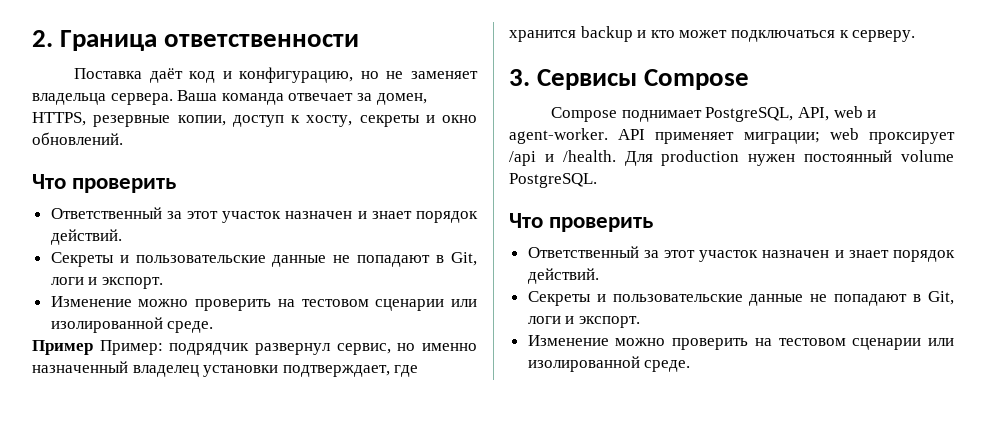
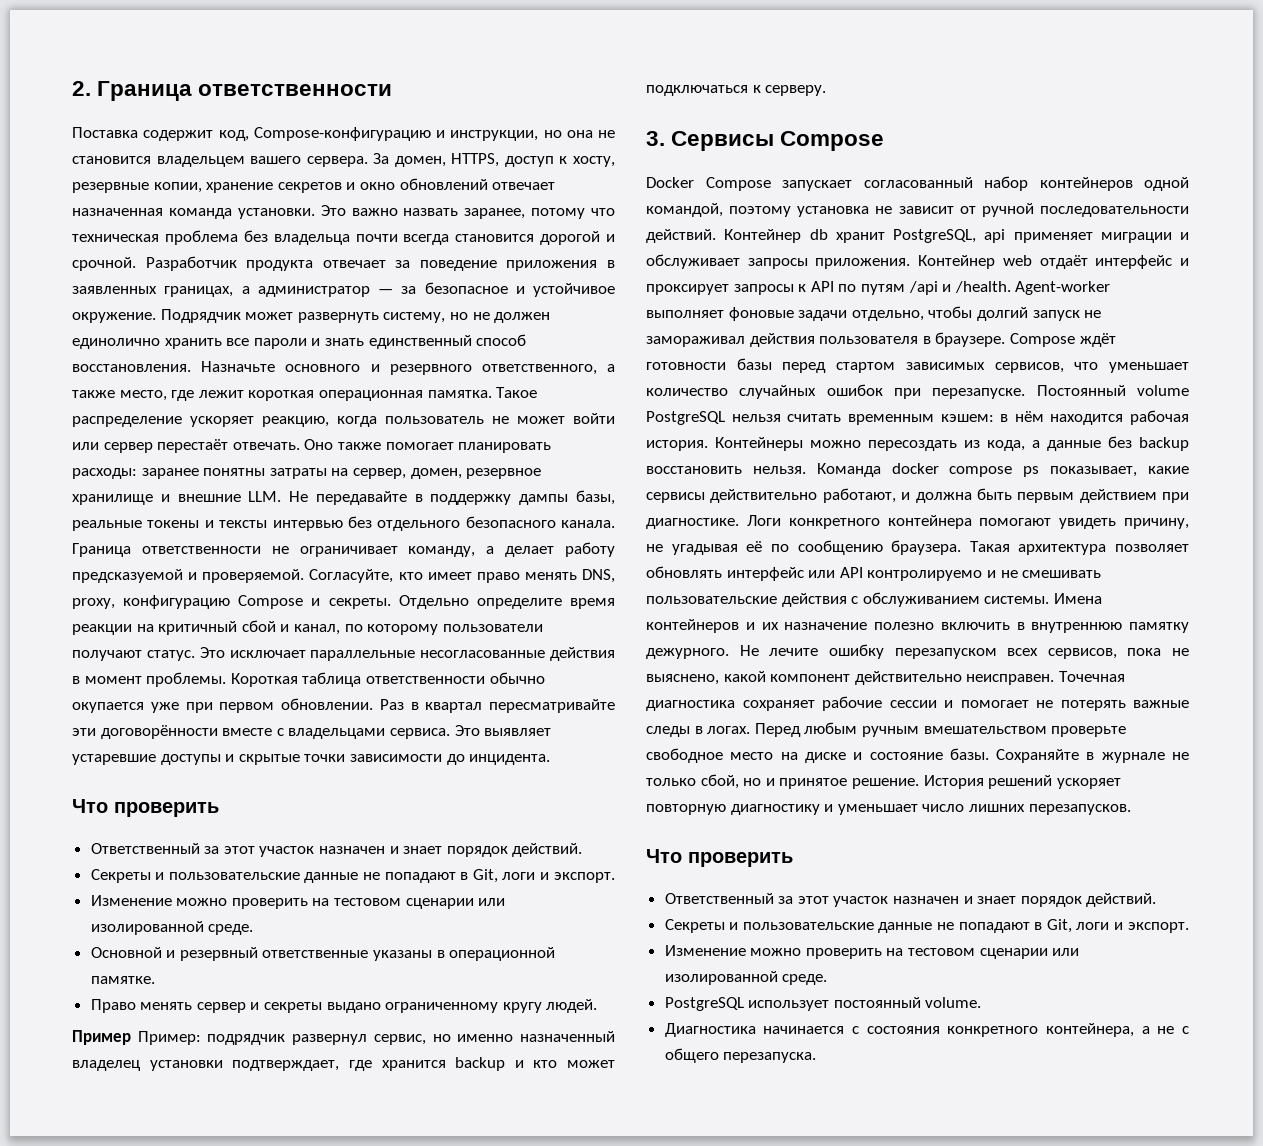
- Поставка даёт код и конфигурацию, но не заменяет владельца сервера. Ваша команда отвечает за домен, HTTPS, резервные копии, доступ к хосту, секреты и окно обновлений.
+ Поставка содержит код, Compose-конфигурацию и инструкции, но она не становится владельцем вашего сервера. За домен, HTTPS, доступ к хосту, резервные копии, хранение секретов и окно обновлений отвечает назначенная команда установки. Это важно назвать заранее, потому что техническая проблема без владельца почти всегда становится дорогой и срочной. Разработчик продукта отвечает за поведение приложения в заявленных границах, а администратор — за безопасное и устойчивое окружение. Подрядчик может развернуть систему, но не должен единолично хранить все пароли и знать единственный способ восстановления. Назначьте основного и резервного ответственного, а также место, где лежит короткая операционная памятка. Такое распределение ускоряет реакцию, когда пользователь не может войти или сервер перестаёт отвечать. Оно также помогает планировать расходы: заранее понятны затраты на сервер, домен, резервное хранилище и внешние LLM. Не передавайте в поддержку дампы базы, реальные токены и тексты интервью без отдельного безопасного канала. Граница ответственности не ограничивает команду, а делает работу предсказуемой и проверяемой. Согласуйте, кто имеет право менять DNS, proxy, конфигурацию Compose и секреты. Отдельно определите время реакции на критичный сбой и канал, по которому пользователи получают статус. Это исключает параллельные несогласованные действия в момент проблемы. Короткая таблица ответственности обычно окупается уже при первом обновлении. Раз в квартал пересматривайте эти договорённости вместе с владельцами сервиса. Это выявляет устаревшие доступы и скрытые точки зависимости до инцидента.
+ Основной и резервный ответственные указаны в операционной памятке.
+ Право менять сервер и секреты выдано ограниченному кругу людей.
- Compose поднимает PostgreSQL, API, web и agent-worker. API применяет миграции; web проксирует /api и /health. Для production нужен постоянный volume PostgreSQL.
+ Docker Compose запускает согласованный набор контейнеров одной командой, поэтому установка не зависит от ручной последовательности действий. Контейнер db хранит PostgreSQL, api применяет миграции и обслуживает запросы приложения. Контейнер web отдаёт интерфейс и проксирует запросы к API по путям /api и /health. Agent-worker выполняет фоновые задачи отдельно, чтобы долгий запуск не замораживал действия пользователя в браузере. Compose ждёт готовности базы перед стартом зависимых сервисов, что уменьшает количество случайных ошибок при перезапуске. Постоянный volume PostgreSQL нельзя считать временным кэшем: в нём находится рабочая история. Контейнеры можно пересоздать из кода, а данные без backup восстановить нельзя. Команда docker compose ps показывает, какие сервисы действительно работают, и должна быть первым действием при диагностике. Логи конкретного контейнера помогают увидеть причину, не угадывая её по сообщению браузера. Такая архитектура позволяет обновлять интерфейс или API контролируемо и не смешивать пользовательские действия с обслуживанием системы. Имена контейнеров и их назначение полезно включить в внутреннюю памятку дежурного. Не лечите ошибку перезапуском всех сервисов, пока не выяснено, какой компонент действительно неисправен. Точечная диагностика сохраняет рабочие сессии и помогает не потерять важные следы в логах. Перед любым ручным вмешательством проверьте свободное место на диске и состояние базы. Сохраняйте в журнале не только сбой, но и принятое решение. История решений ускоряет повторную диагностику и уменьшает число лишних перезапусков.
+ PostgreSQL использует постоянный volume.
+ Диагностика начинается с состояния конкретного контейнера, а не с общего перезапуска.

